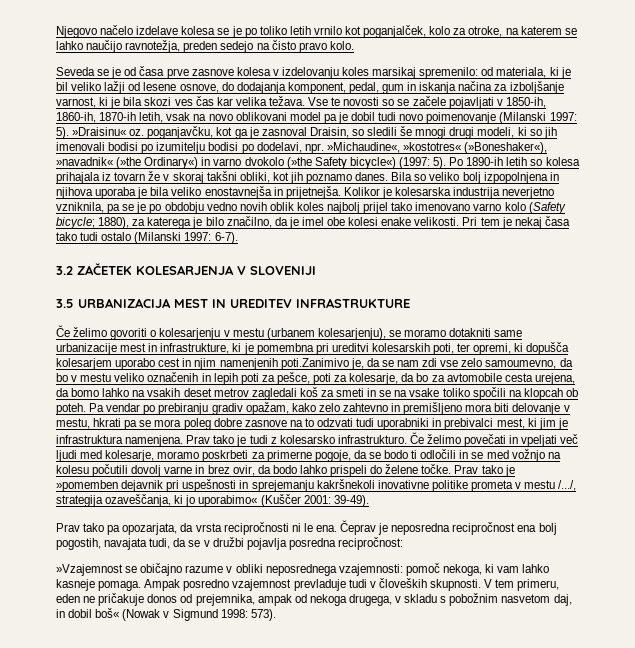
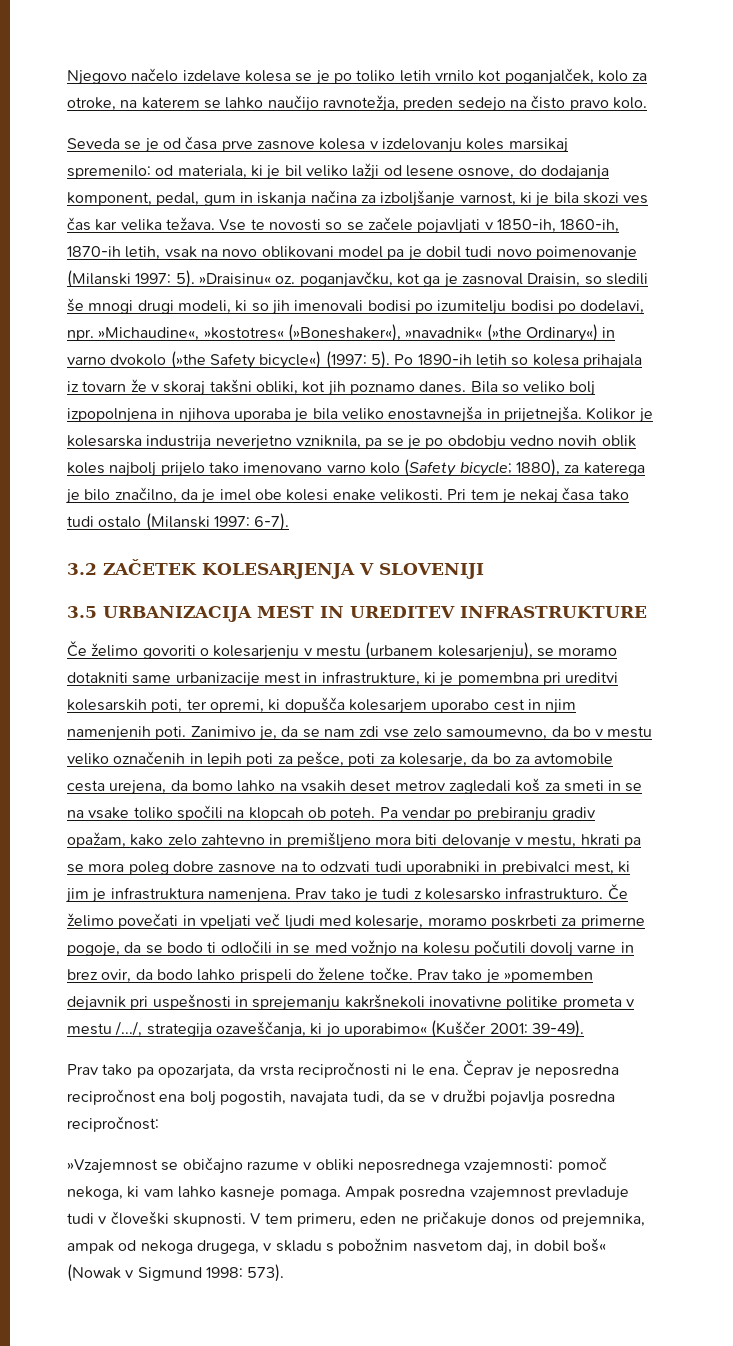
- Kolikor je kolesarska industrija neverjetno vzniknila, pa se je po obdobju vedno novih oblik koles najbolj prijel tako imenovano varno kolo (Safety bicycle; 1880), za katerega je bilo značilno, da je imel obe kolesi enake velikosti.
+ Kolikor je kolesarska industrija neverjetno vzniknila, pa se je po obdobju vedno novih oblik koles najbolj prijelo tako imenovano varno kolo (Safety bicycle; 1880), za katerega je bilo značilno, da je imel obe kolesi enake velikosti.
- Če želimo govoriti o kolesarjenju v mestu (urbanem kolesarjenju), se moramo dotakniti same urbanizacije mest in infrastrukture, ki je pomembna pri ureditvi kolesarskih poti, ter opremi, ki dopušča kolesarjem uporabo cest in njim namenjenih poti.Zanimivo je, da se nam zdi vse zelo samoumevno, da bo v mestu veliko označenih in lepih poti za pešce, poti za kolesarje, da bo za avtomobile cesta urejena, da bomo lahko na vsakih deset metrov zagledali koš za smeti in se na vsake toliko spočili na klopcah ob poteh.
+ Če želimo govoriti o kolesarjenju v mestu (urbanem kolesarjenju), se moramo dotakniti same urbanizacije mest in infrastrukture, ki je pomembna pri ureditvi kolesarskih poti, ter opremi, ki dopušča kolesarjem uporabo cest in njim namenjenih poti. Zanimivo je, da se nam zdi vse zelo samoumevno, da bo v mestu veliko označenih in lepih poti za pešce, poti za kolesarje, da bo za avtomobile cesta urejena, da bomo lahko na vsakih deset metrov zagledali koš za smeti in se na vsake toliko spočili na klopcah ob poteh.
- Ampak posredno vzajemnost prevladuje tudi v človeških skupnosti.
+ Ampak posredna vzajemnost prevladuje tudi v človeški skupnosti.

